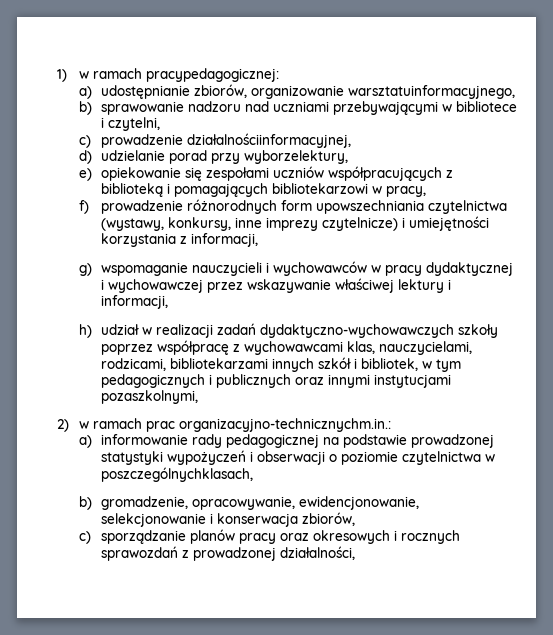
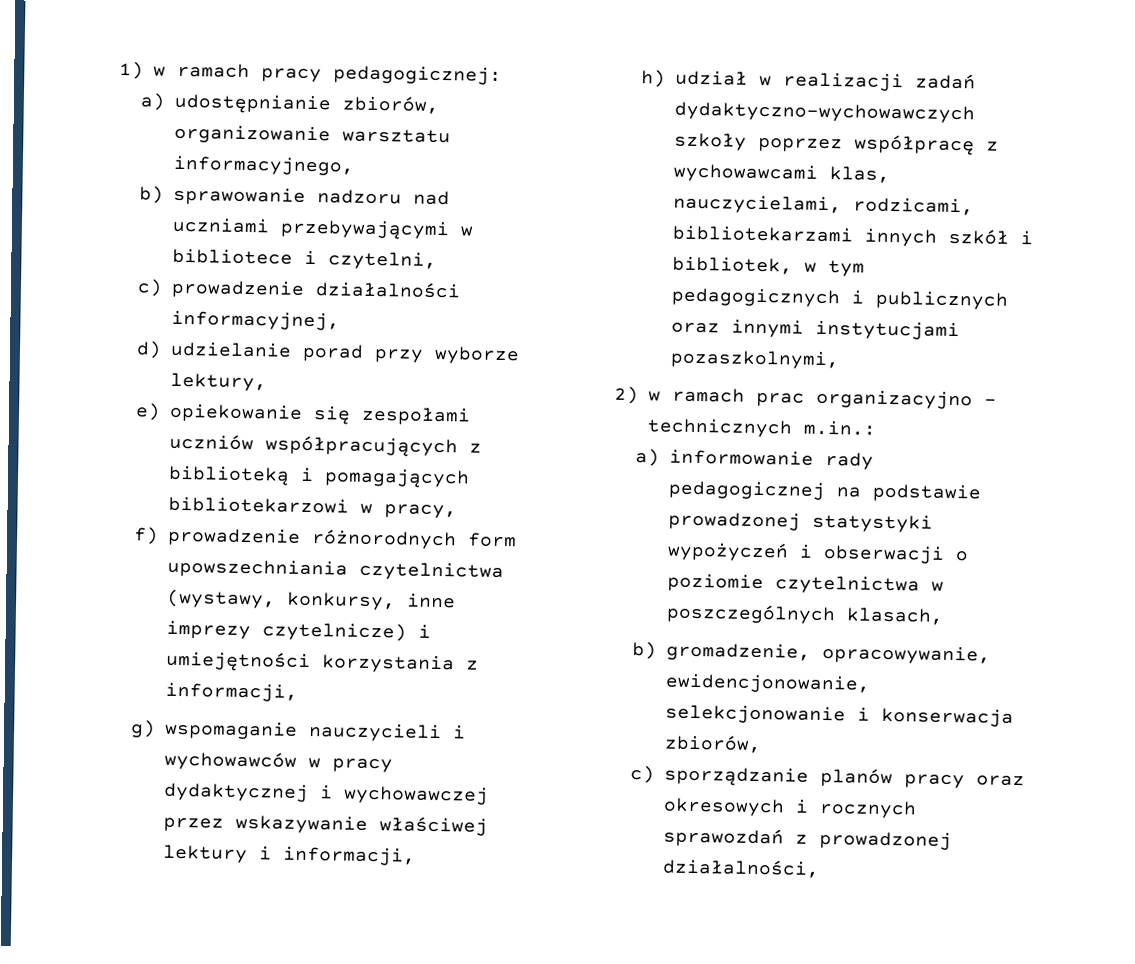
- 1) w ramach pracypedagogicznej:
+ 1) w ramach pracy pedagogicznej:
- a) udostępnianie zbiorów, organizowanie warsztatuinformacyjnego,
+ a) udostępnianie zbiorów, organizowanie warsztatu informacyjnego,
- c) prowadzenie działalnościinformacyjnej,
+ c) prowadzenie działalności informacyjnej,
- d) udzielanie porad przy wyborzelektury,
+ d) udzielanie porad przy wyborze lektury,
- 2) w ramach prac organizacyjno-technicznychm.in.:
+ 2) w ramach prac organizacyjno – technicznych m.in.:
- a) informowanie rady pedagogicznej na podstawie prowadzonej statystyki wypożyczeń i obserwacji o poziomie czytelnictwa w poszczególnychklasach,
+ a) informowanie rady pedagogicznej na podstawie prowadzonej statystyki wypożyczeń i obserwacji o poziomie czytelnictwa w poszczególnych klasach,

